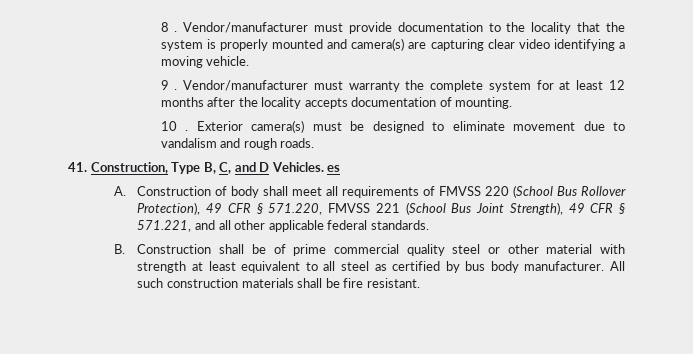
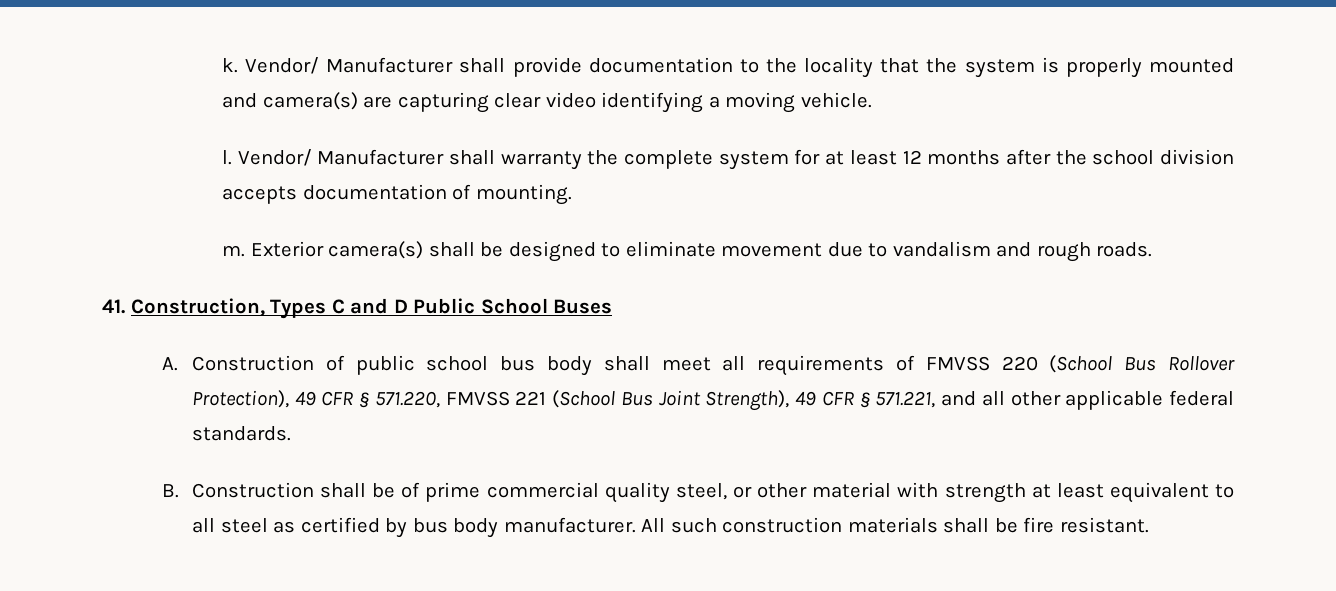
- 8 . Vendor/manufacturer must provide documentation to the locality that the system is properly mounted and camera(s) are capturing clear video identifying a moving vehicle.
+ k. Vendor/ Manufacturer shall provide documentation to the locality that the system is properly mounted and camera(s) are capturing clear video identifying a moving vehicle.
- 9 . Vendor/manufacturer must warranty the complete system for at least 12 months after the locality accepts documentation of mounting.
+ l. Vendor/ Manufacturer shall warranty the complete system for at least 12 months after the school division accepts documentation of mounting.
- 10 .
+ m.
- Exterior camera(s) must be designed to eliminate movement due to vandalism and rough roads.
+ Exterior camera(s) shall be designed to eliminate movement due to vandalism and rough roads.
- 41. Construction, Type B, C, and D Vehicles. es
+ 41. Construction, Types C and D Public School Buses
- A. Construction of body shall meet all requirements of FMVSS 220 (School Bus Rollover Protection), 49 CFR § 571.220, FMVSS 221 (School Bus Joint Strength), 49 CFR § 571.221, and all other applicable federal standards.
+ A. Construction of public school bus body shall meet all requirements of FMVSS 220 (School Bus Rollover Protection), 49 CFR § 571.220, FMVSS 221 (School Bus Joint Strength), 49 CFR § 571.221, and all other applicable federal standards.
- B. Construction shall be of prime commercial quality steel or other material with strength at least equivalent to all steel as certified by bus body manufacturer.
+ B. Construction shall be of prime commercial quality steel, or other material with strength at least equivalent to all steel as certified by bus body manufacturer.

